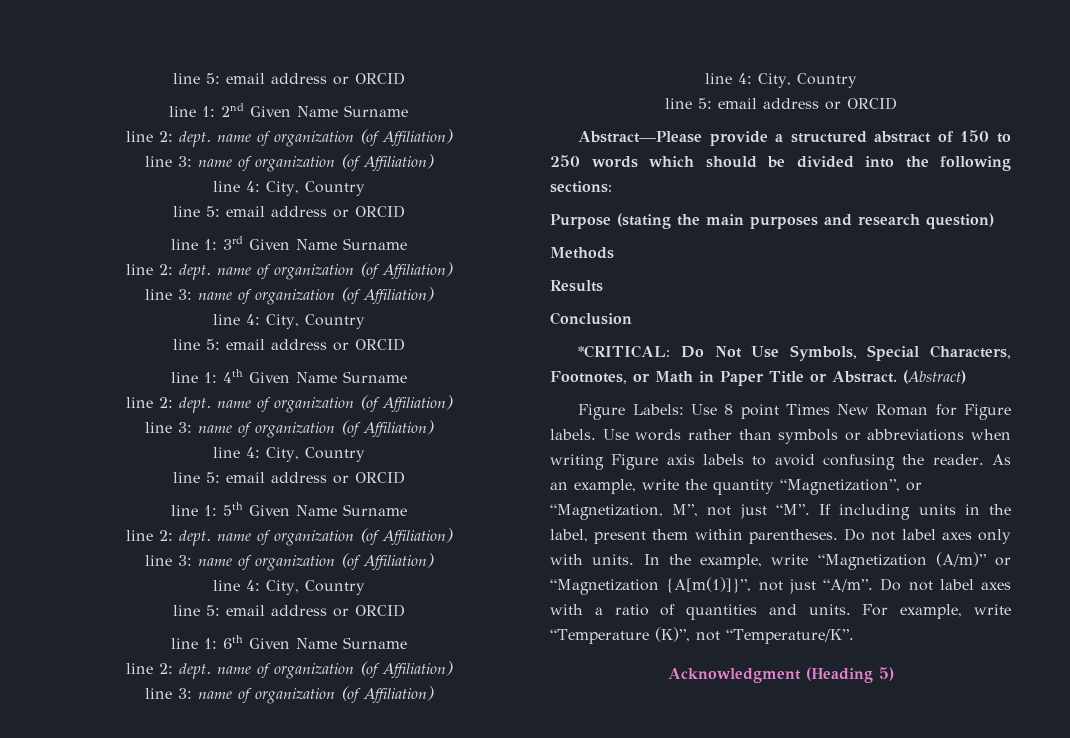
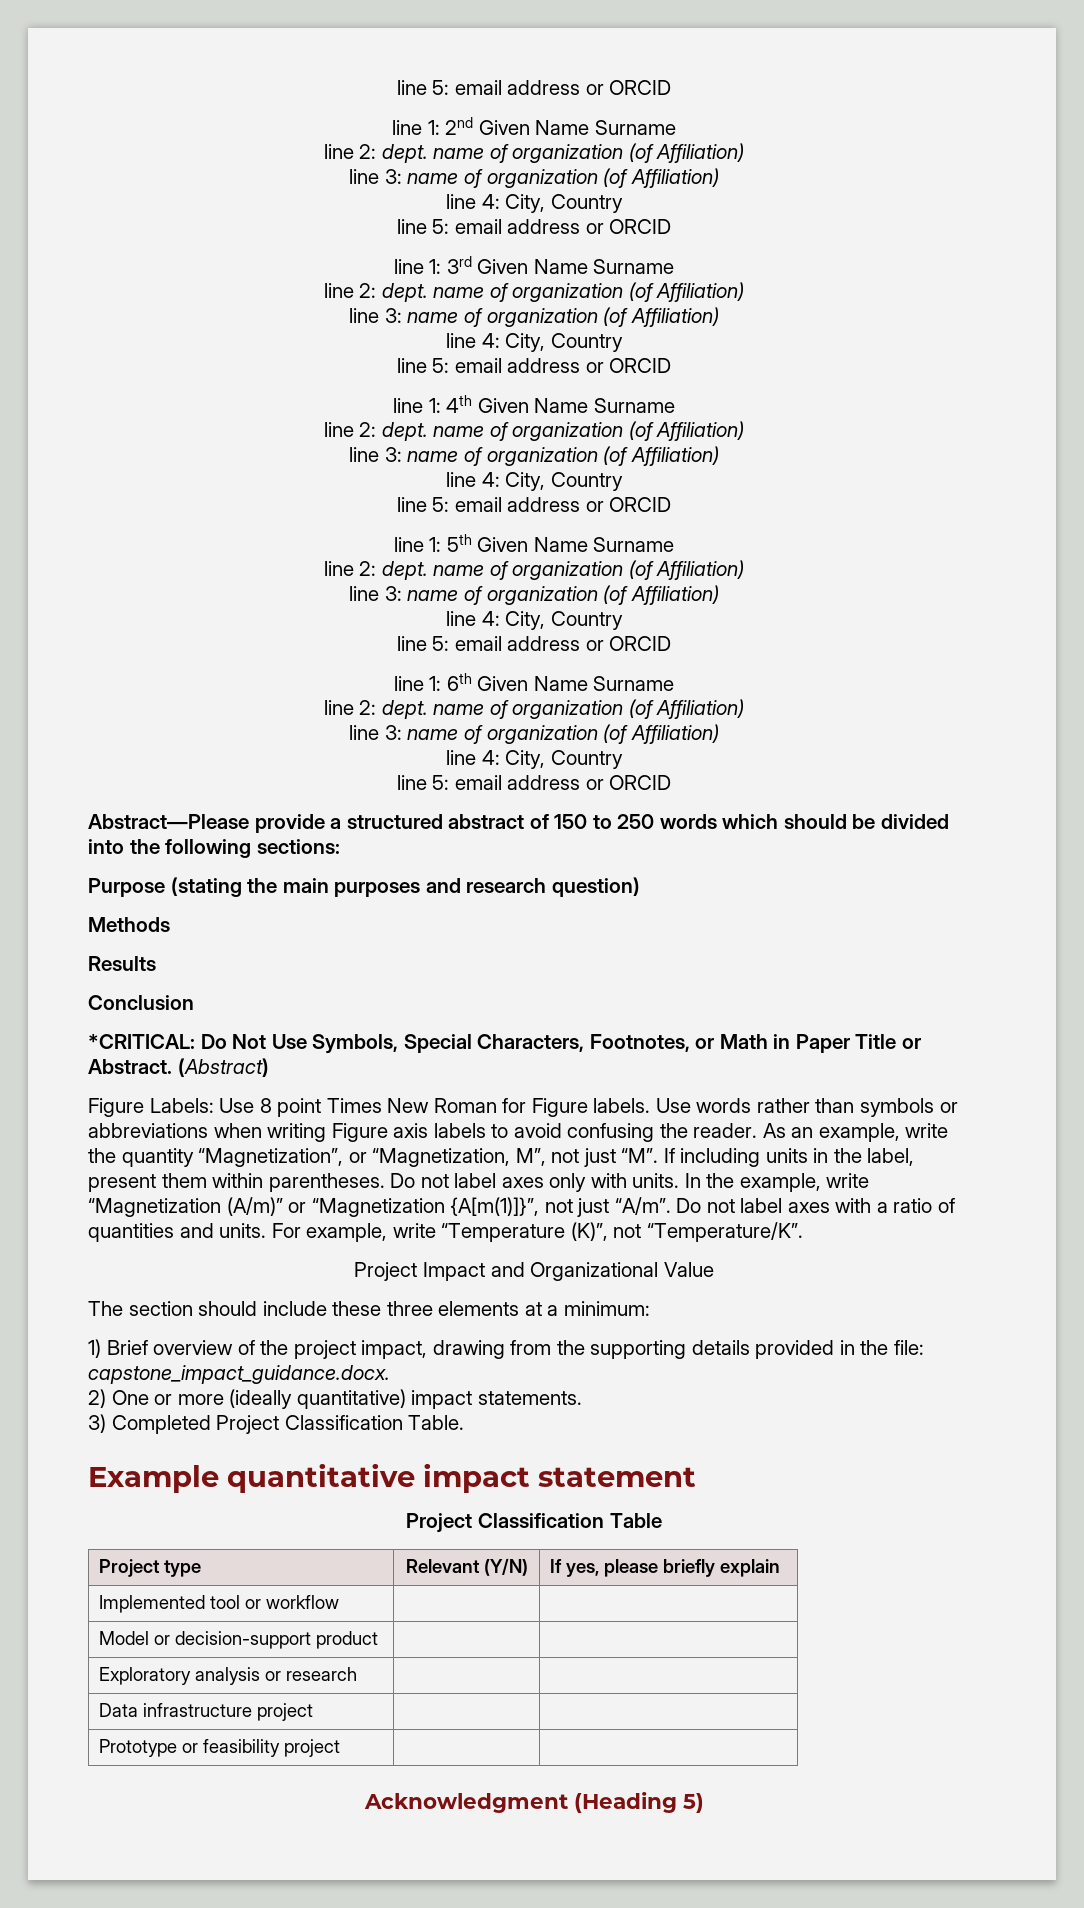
+ Project Impact and Organizational Value
+ The section should include these three elements at a minimum:
+ 1) Brief overview of the project impact, drawing from the supporting details provided in the file: capstone_impact_guidance.docx.
+ 2) One or more (ideally quantitative) impact statements.
+ 3) Completed Project Classification Table.
+ Example quantitative impact statement
+ Project Classification Table
+ Project type | Relevant (Y/N) | If yes, please briefly explain
+ Implemented tool or workflow | |
+ Model or decision-support product | |
+ Exploratory analysis or research | |
+ Data infrastructure project | |
+ Prototype or feasibility project | |

